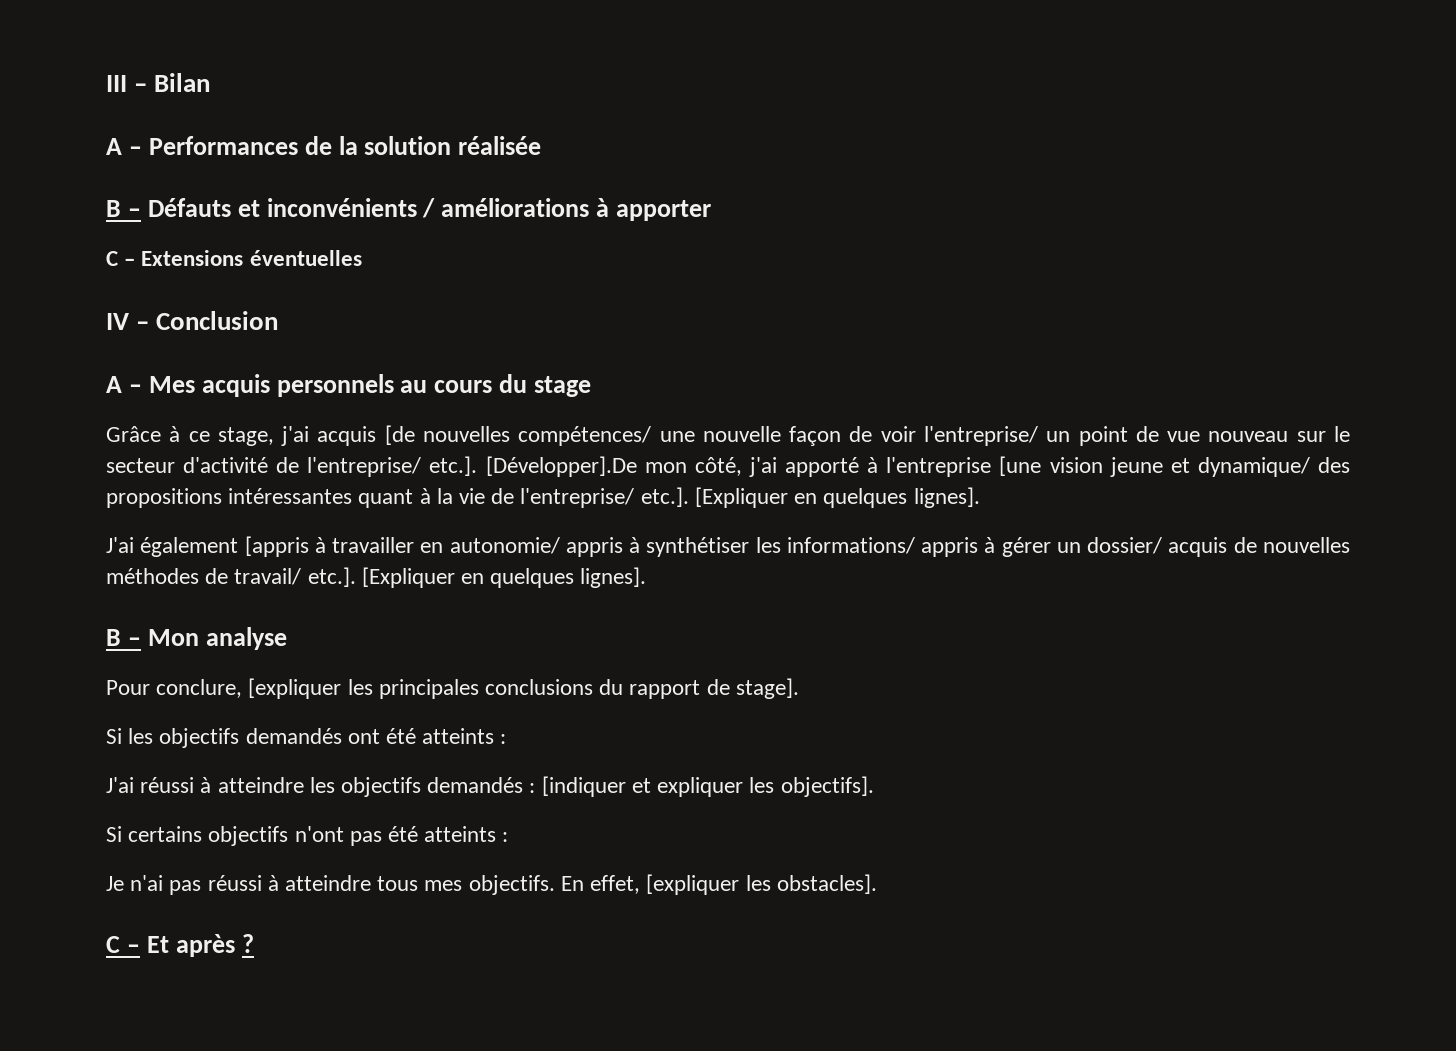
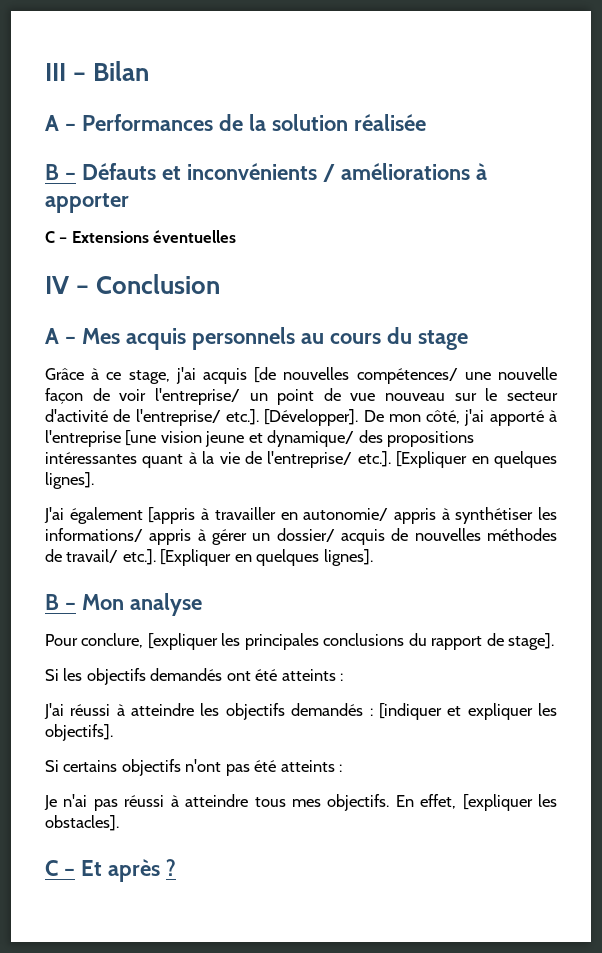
- Grâce à ce stage, j'ai acquis [de nouvelles compétences/ une nouvelle façon de voir l'entreprise/ un point de vue nouveau sur le secteur d'activité de l'entreprise/ etc.]. [Développer].De mon côté, j'ai apporté à l'entreprise [une vision jeune et dynamique/ des propositions intéressantes quant à la vie de l'entreprise/ etc.]. [Expliquer en quelques lignes].
+ Grâce à ce stage, j'ai acquis [de nouvelles compétences/ une nouvelle façon de voir l'entreprise/ un point de vue nouveau sur le secteur d'activité de l'entreprise/ etc.]. [Développer]. De mon côté, j'ai apporté à l'entreprise [une vision jeune et dynamique/ des propositions intéressantes quant à la vie de l'entreprise/ etc.]. [Expliquer en quelques lignes].

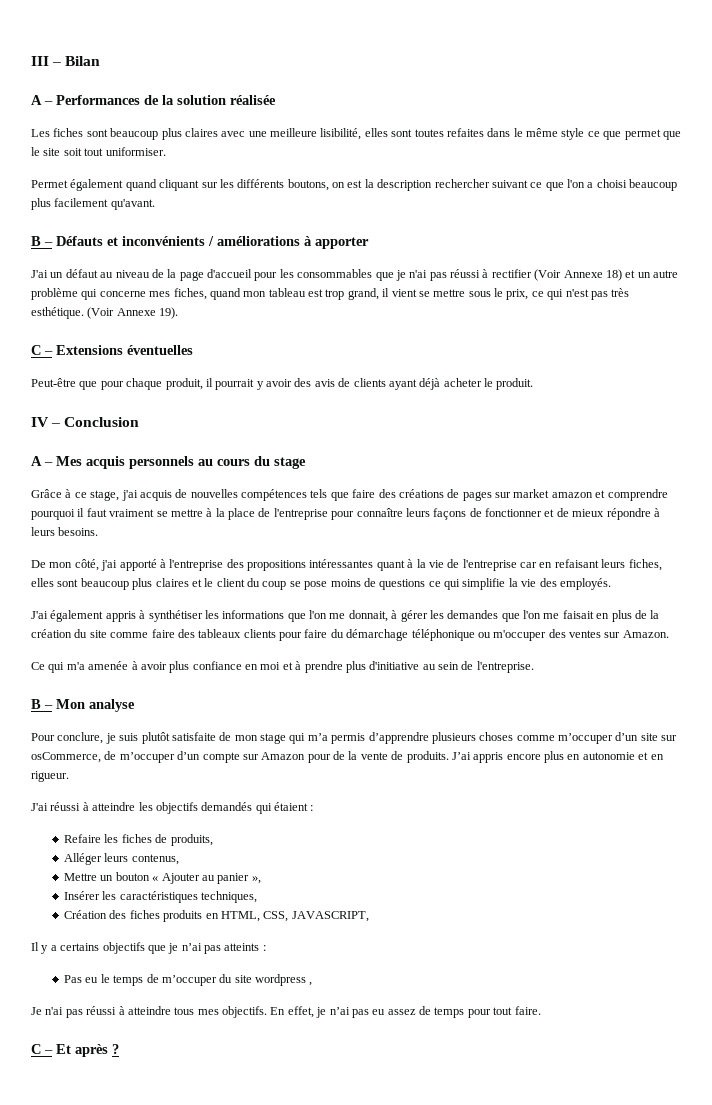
+ Les fiches sont beaucoup plus claires avec une meilleure lisibilité, elles sont toutes refaites dans le même style ce que permet que le site soit tout uniformiser.
+ Permet également quand cliquant sur les différents boutons, on est la description rechercher suivant ce que l'on a choisi beaucoup plus facilement qu'avant.
+ J'ai un défaut au niveau de la page d'accueil pour les consommables que je n'ai pas réussi à rectifier (Voir Annexe 18) et un autre problème qui concerne mes fiches, quand mon tableau est trop grand, il vient se mettre sous le prix, ce qui n'est pas très esthétique. (Voir Annexe 19).
  C – Extensions éventuelles
+ Peut-être que pour chaque produit, il pourrait y avoir des avis de clients ayant déjà acheter le produit.
- Grâce à ce stage, j'ai acquis [de nouvelles compétences/ une nouvelle façon de voir l'entreprise/ un point de vue nouveau sur le secteur d'activité de l'entreprise/ etc.]. [Développer]. De mon côté, j'ai apporté à l'entreprise [une vision jeune et dynamique/ des propositions intéressantes quant à la vie de l'entreprise/ etc.]. [Expliquer en quelques lignes].
- J'ai également [appris à travailler en autonomie/ appris à synthétiser les informations/ appris à gérer un dossier/ acquis de nouvelles méthodes de travail/ etc.]. [Expliquer en quelques lignes].
+ Grâce à ce stage, j'ai acquis de nouvelles compétences tels que faire des créations de pages sur market amazon et comprendre pourquoi il faut vraiment se mettre à la place de l'entreprise pour connaître leurs façons de fonctionner et de mieux répondre à leurs besoins.
+ De mon côté, j'ai apporté à l'entreprise des propositions intéressantes quant à la vie de l'entreprise car en refaisant leurs fiches, elles sont beaucoup plus claires et le client du coup se pose moins de questions ce qui simplifie la vie des employés.
+ J'ai également appris à synthétiser les informations que l'on me donnait, à gérer les demandes que l'on me faisait en plus de la création du site comme faire des tableaux clients pour faire du démarchage téléphonique ou m'occuper des ventes sur Amazon.
+ Ce qui m'a amenée à avoir plus confiance en moi et à prendre plus d'initiative au sein de l'entreprise.
- Pour conclure, [expliquer les principales conclusions du rapport de stage].
- Si les objectifs demandés ont été atteints :
+ Pour conclure, je suis plutôt satisfaite de mon stage qui m’a permis d’apprendre plusieurs choses comme m’occuper d’un site sur osCommerce, de m’occuper d’un compte sur Amazon pour de la vente de produits. J’ai appris encore plus en autonomie et en rigueur.
- J'ai réussi à atteindre les objectifs demandés : [indiquer et expliquer les objectifs].
- Si certains objectifs n'ont pas été atteints :
+ J'ai réussi à atteindre les objectifs demandés qui étaient :
+ Refaire les fiches de produits,
+ Alléger leurs contenus,
+ Mettre un bouton « Ajouter au panier »,
+ Insérer les caractéristiques techniques,
+ Création des fiches produits en HTML, CSS, JAVASCRIPT,
+ Il y a certains objectifs que je n’ai pas atteints :
+ Pas eu le temps de m’occuper du site wordpress ,
- En effet, [expliquer les obstacles].
+ En effet, je n’ai pas eu assez de temps pour tout faire.

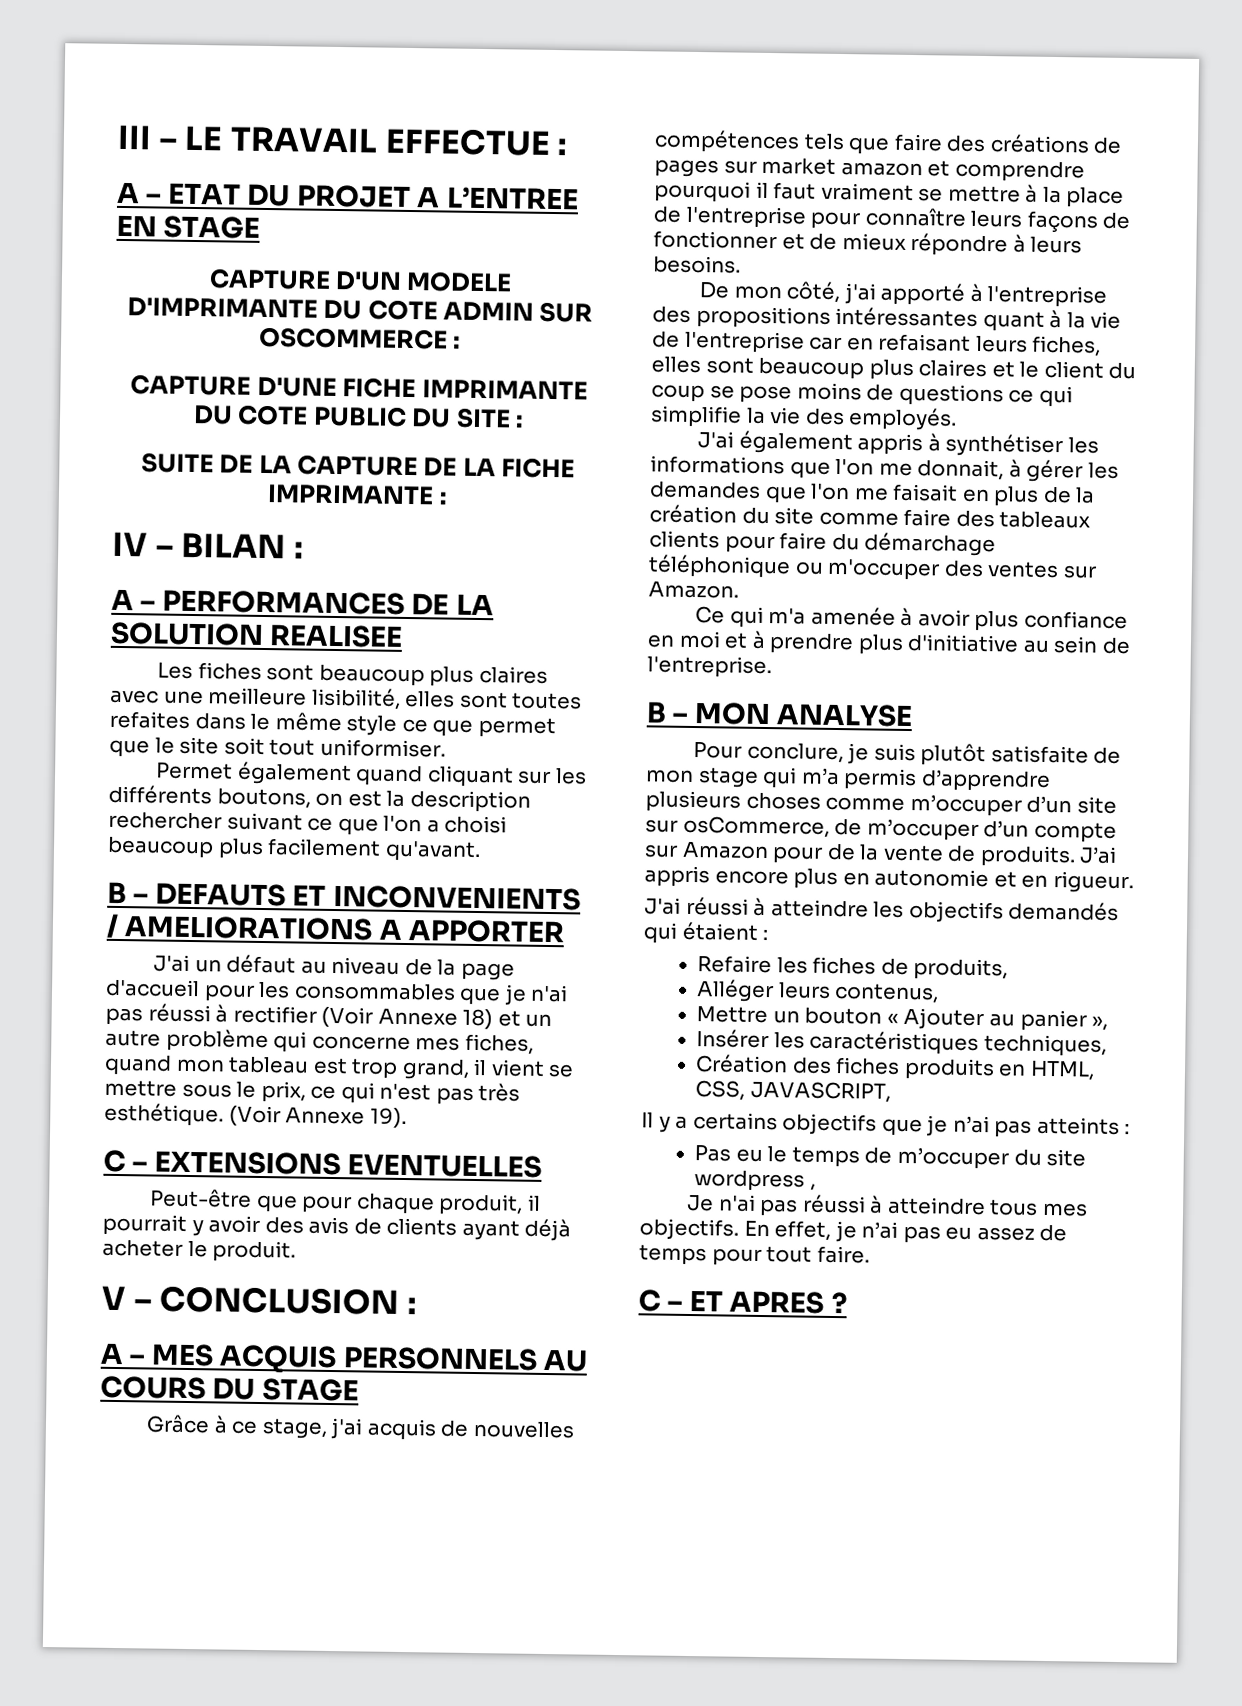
- III – Bilan
- A – Performances de la solution réalisée
+ III – LE TRAVAIL EFFECTUE :
+ A – ETAT DU PROJET A L’ENTREE EN STAGE
+ CAPTURE D'UN MODELE D'IMPRIMANTE DU COTE ADMIN SUR OSCOMMERCE :
+ CAPTURE D'UNE FICHE IMPRIMANTE DU COTE PUBLIC DU SITE :
+ SUITE DE LA CAPTURE DE LA FICHE IMPRIMANTE :
+ IV – BILAN :
+ A – PERFORMANCES DE LA SOLUTION REALISEE
- B – Défauts et inconvénients / améliorations à apporter
+ B – DEFAUTS ET INCONVENIENTS / AMELIORATIONS A APPORTER
- C – Extensions éventuelles
+ C – EXTENSIONS EVENTUELLES
- IV – Conclusion
- A – Mes acquis personnels au cours du stage
+ V – CONCLUSION :
+ A – MES ACQUIS PERSONNELS AU COURS DU STAGE
- B – Mon analyse
+ B – MON ANALYSE
- C – Et après ?
+ C – ET APRES ?

